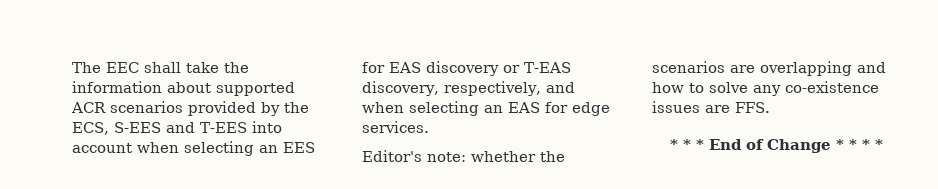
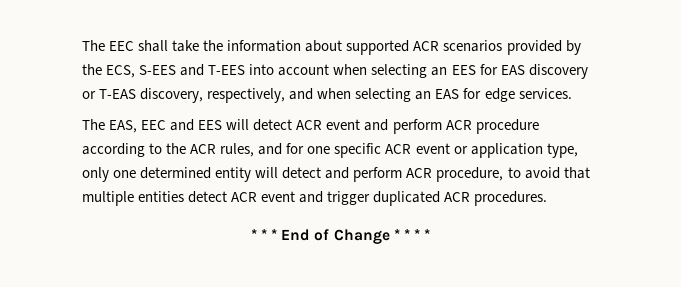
- Editor's note: whether the scenarios are overlapping and how to solve any co-existence issues are FFS.
+ The EAS, EEC and EES will detect ACR event and perform ACR procedure according to the ACR rules, and for one specific ACR event or application type, only one determined entity will detect and perform ACR procedure, to avoid that multiple entities detect ACR event and trigger duplicated ACR procedures.

